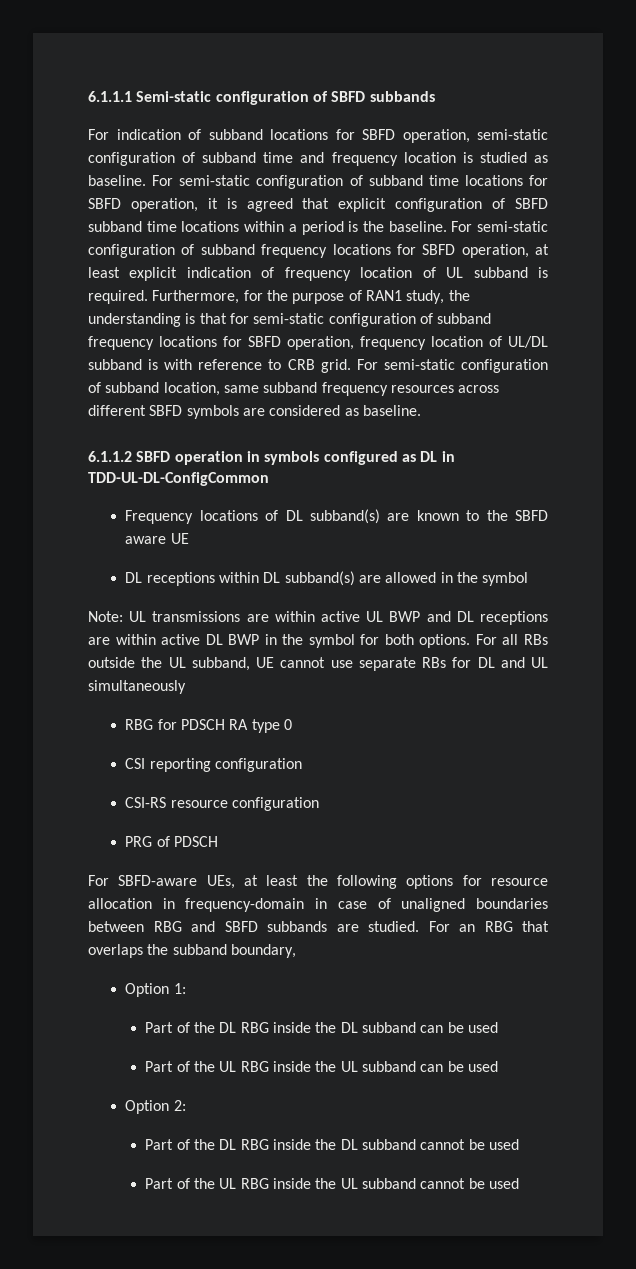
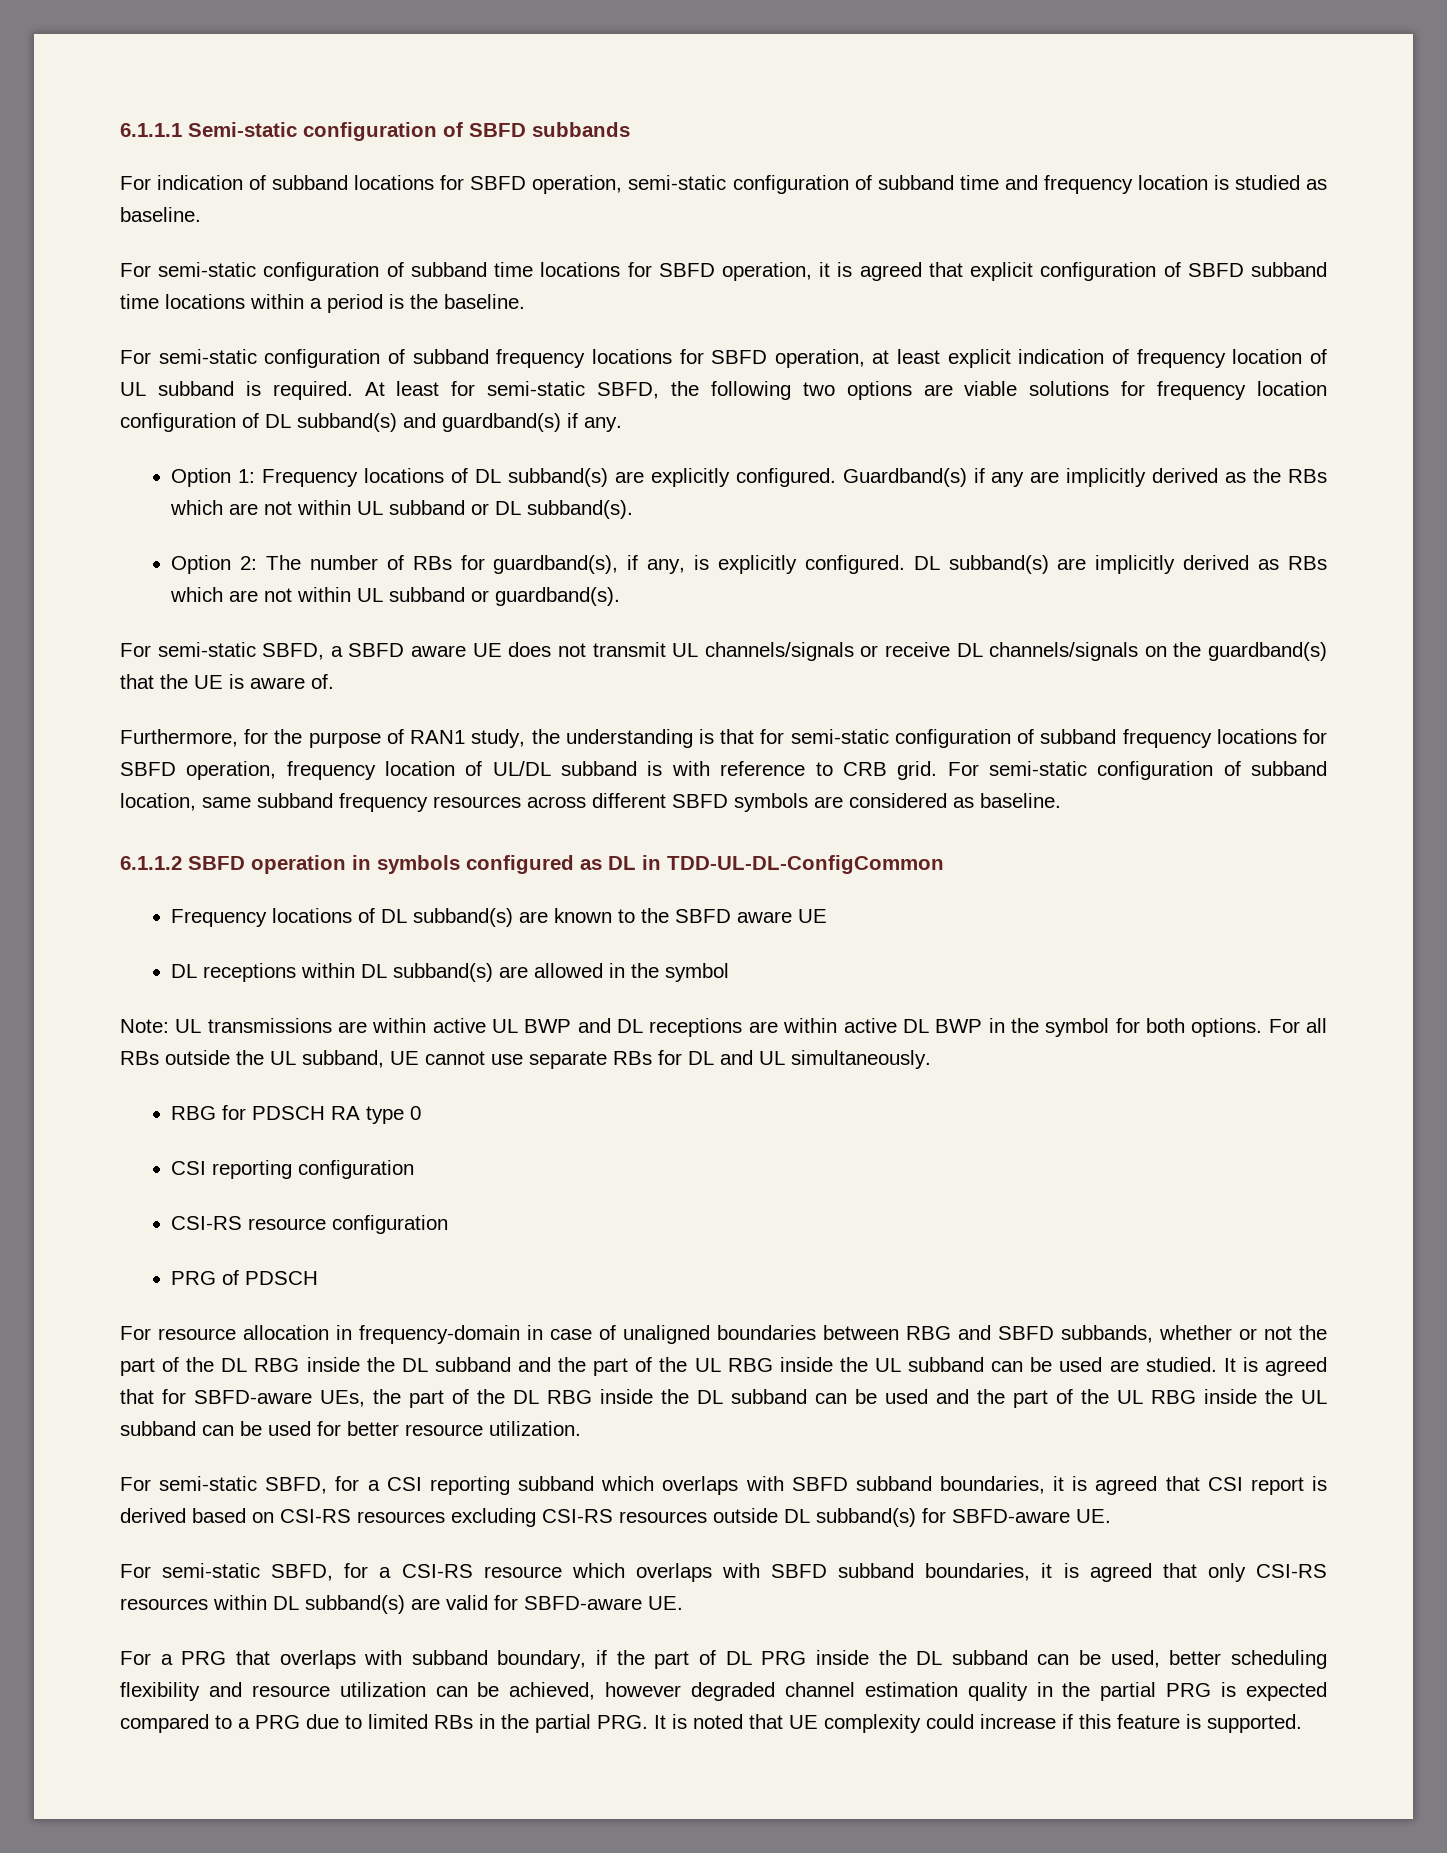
- For indication of subband locations for SBFD operation, semi-static configuration of subband time and frequency location is studied as baseline. For semi-static configuration of subband time locations for SBFD operation, it is agreed that explicit configuration of SBFD subband time locations within a period is the baseline. For semi-static configuration of subband frequency locations for SBFD operation, at least explicit indication of frequency location of UL subband is required. Furthermore, for the purpose of RAN1 study, the understanding is that for semi-static configuration of subband frequency locations for SBFD operation, frequency location of UL/DL subband is with reference to CRB grid.
+ For indication of subband locations for SBFD operation, semi-static configuration of subband time and frequency location is studied as baseline.
+ For semi-static configuration of subband time locations for SBFD operation, it is agreed that explicit configuration of SBFD subband time locations within a period is the baseline.
+ For semi-static configuration of subband frequency locations for SBFD operation, at least explicit indication of frequency location of UL subband is required. At least for semi-static SBFD, the following two options are viable solutions for frequency location configuration of DL subband(s) and guardband(s) if any.
+ Option 1: Frequency locations of DL subband(s) are explicitly configured. Guardband(s) if any are implicitly derived as the RBs which are not within UL subband or DL subband(s).
+ Option 2: The number of RBs for guardband(s), if any, is explicitly configured. DL subband(s) are implicitly derived as RBs which are not within UL subband or guardband(s).
+ For semi-static SBFD, a SBFD aware UE does not transmit UL channels/signals or receive DL channels/signals on the guardband(s) that the UE is aware of.
+ Furthermore, for the purpose of RAN1 study, the understanding is that for semi-static configuration of subband frequency locations for SBFD operation, frequency location of UL/DL subband is with reference to CRB grid.
- For all RBs outside the UL subband, UE cannot use separate RBs for DL and UL simultaneously
+ For all RBs outside the UL subband, UE cannot use separate RBs for DL and UL simultaneously.
- For SBFD-aware UEs, at least the following options for resource allocation in frequency-domain in case of unaligned boundaries between RBG and SBFD subbands are studied. For an RBG that overlaps the subband boundary,
- Option 1:
- Part of the DL RBG inside the DL subband can be used
- Part of the UL RBG inside the UL subband can be used
- Option 2:
- Part of the DL RBG inside the DL subband cannot be used
- Part of the UL RBG inside the UL subband cannot be used
+ For resource allocation in frequency-domain in case of unaligned boundaries between RBG and SBFD subbands, whether or not the part of the DL RBG inside the DL subband and the part of the UL RBG inside the UL subband can be used are studied. It is agreed that for SBFD-aware UEs, the part of the DL RBG inside the DL subband can be used and the part of the UL RBG inside the UL subband can be used for better resource utilization.
+ For semi-static SBFD, for a CSI reporting subband which overlaps with SBFD subband boundaries, it is agreed that CSI report is derived based on CSI-RS resources excluding CSI-RS resources outside DL subband(s) for SBFD-aware UE.
+ For semi-static SBFD, for a CSI-RS resource which overlaps with SBFD subband boundaries, it is agreed that only CSI-RS resources within DL subband(s) are valid for SBFD-aware UE.
+ For a PRG that overlaps with subband boundary, if the part of DL PRG inside the DL subband can be used, better scheduling flexibility and resource utilization can be achieved, however degraded channel estimation quality in the partial PRG is expected compared to a PRG due to limited RBs in the partial PRG. It is noted that UE complexity could increase if this feature is supported.

